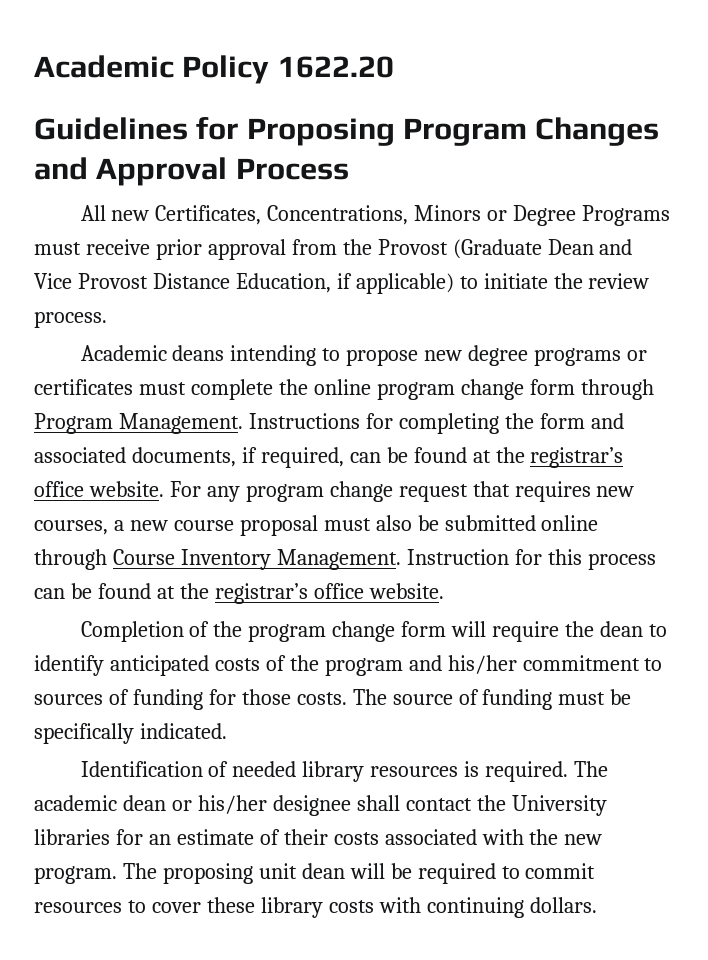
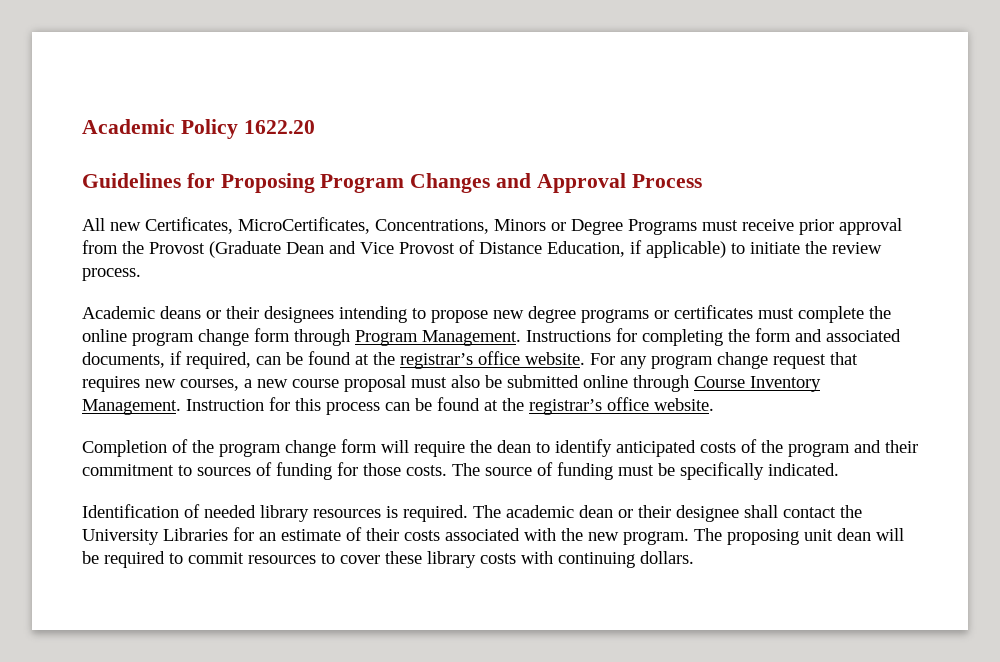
- All new Certificates, Concentrations, Minors or Degree Programs must receive prior approval from the Provost (Graduate Dean and Vice Provost Distance Education, if applicable) to initiate the review process.
+ All new Certificates, MicroCertificates, Concentrations, Minors or Degree Programs must receive prior approval from the Provost (Graduate Dean and Vice Provost of Distance Education, if applicable) to initiate the review process.
- Academic deans intending to propose new degree programs or certificates must complete the online program change form through Program Management.
+ Academic deans or their designees intending to propose new degree programs or certificates must complete the online program change form through Program Management.
- Completion of the program change form will require the dean to identify anticipated costs of the program and his/her commitment to sources of funding for those costs.
+ Completion of the program change form will require the dean to identify anticipated costs of the program and their commitment to sources of funding for those costs.
- The academic dean or his/her designee shall contact the University libraries for an estimate of their costs associated with the new program.
+ The academic dean or their designee shall contact the University Libraries for an estimate of their costs associated with the new program.

